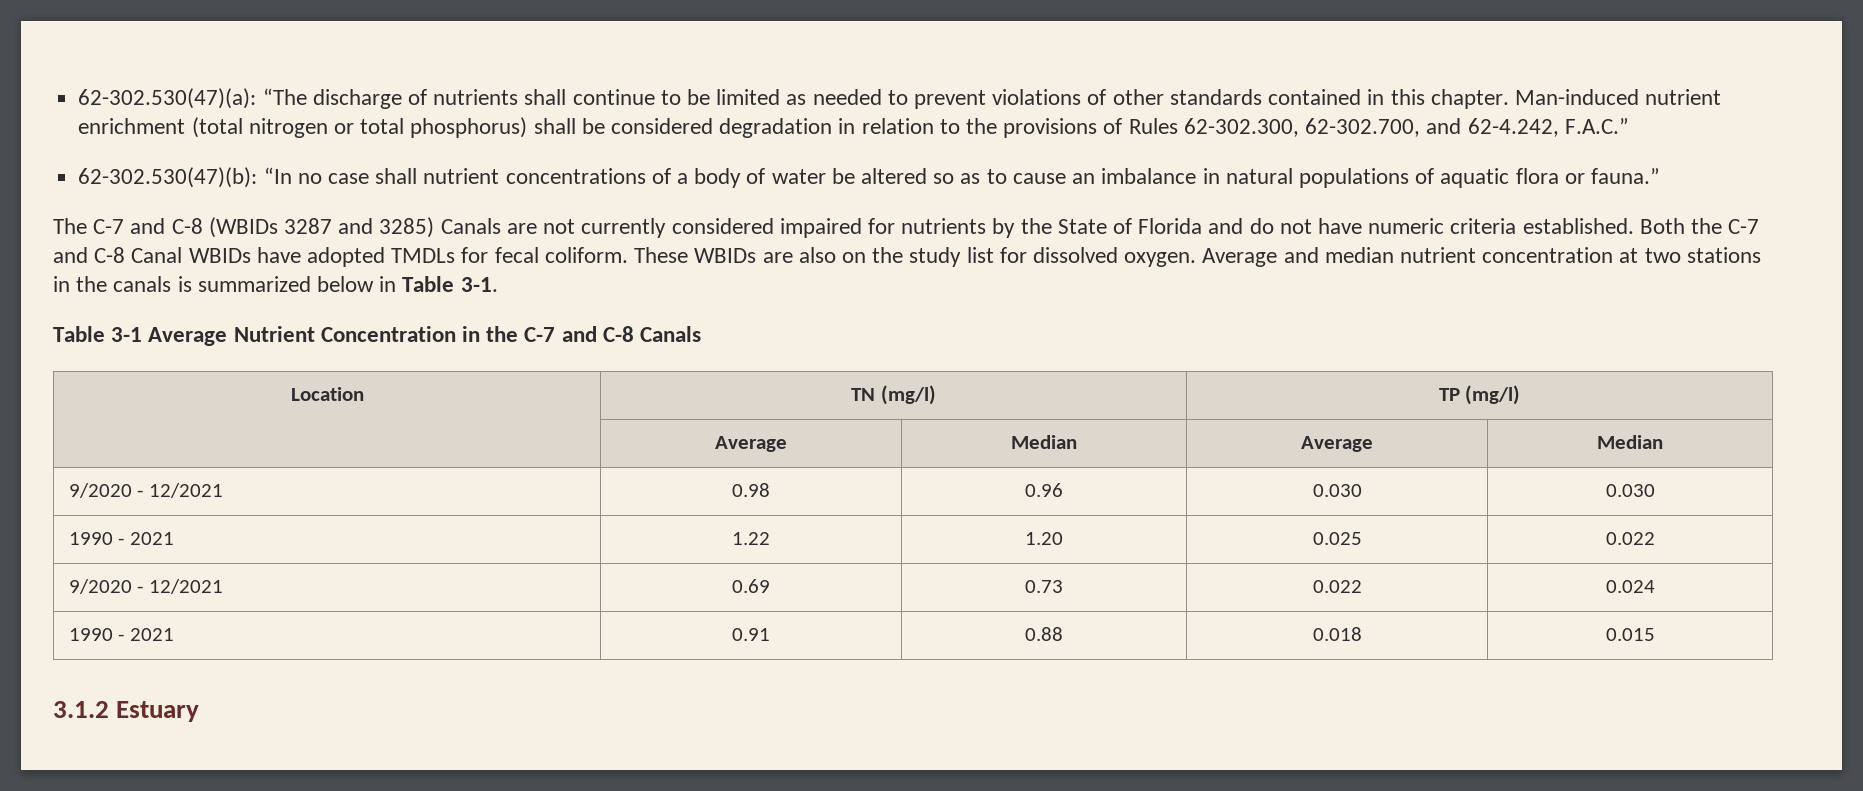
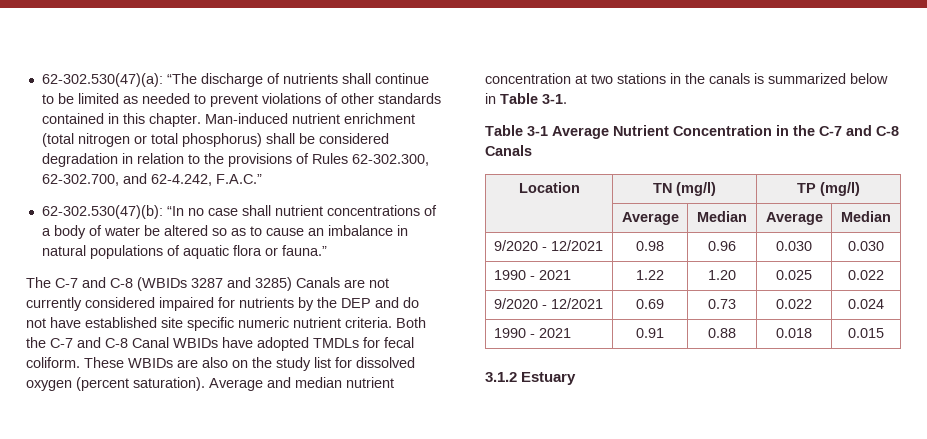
- The C-7 and C-8 (WBIDs 3287 and 3285) Canals are not currently considered impaired for nutrients by the State of Florida and do not have numeric criteria established.
+ The C-7 and C-8 (WBIDs 3287 and 3285) Canals are not currently considered impaired for nutrients by the DEP and do not have established site specific numeric nutrient criteria.
- These WBIDs are also on the study list for dissolved oxygen.
+ These WBIDs are also on the study list for dissolved oxygen (percent saturation).

